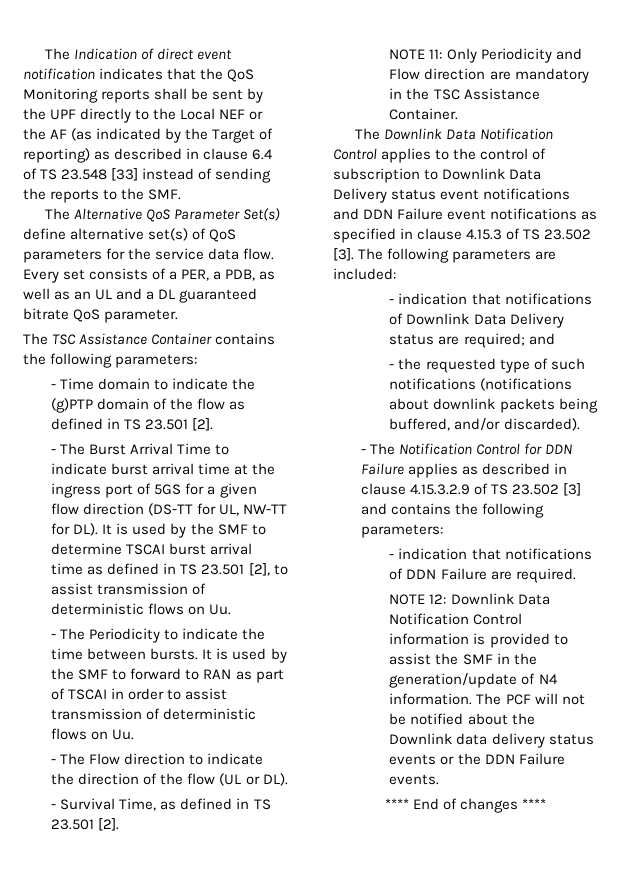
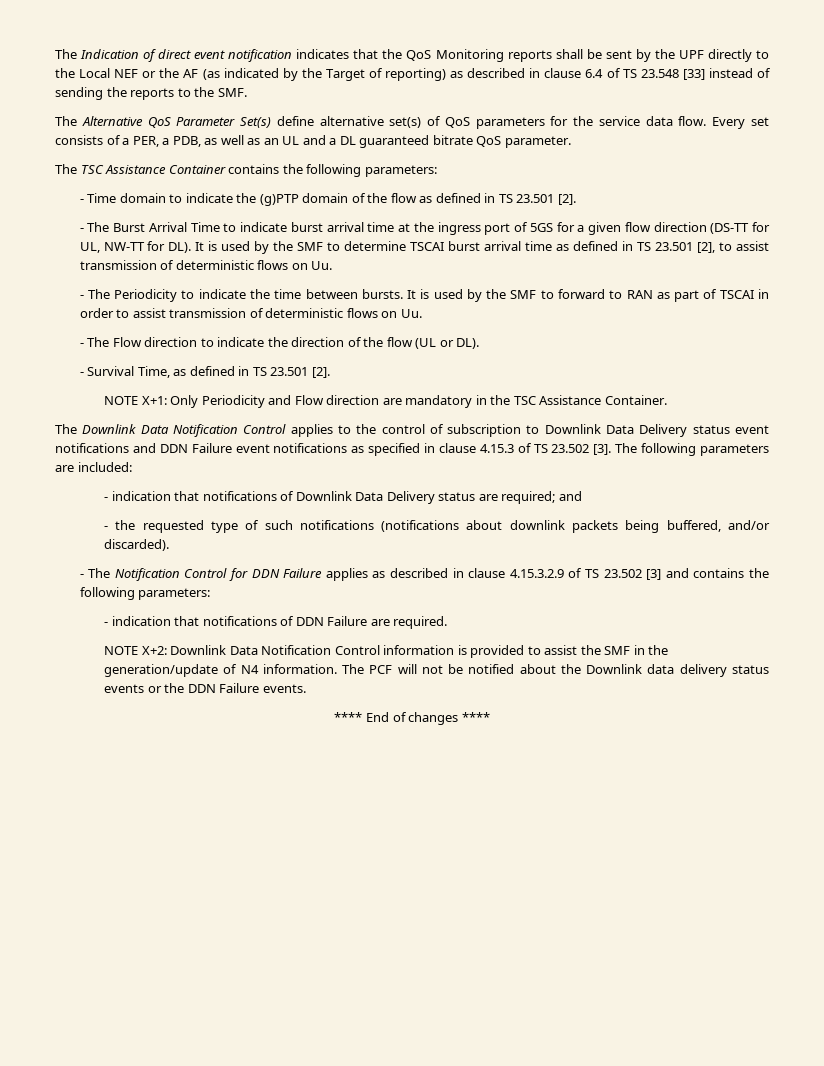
- NOTE 11: Only Periodicity and Flow direction are mandatory in the TSC Assistance Container.
+ NOTE X+1: Only Periodicity and Flow direction are mandatory in the TSC Assistance Container.
- NOTE 12: Downlink Data Notification Control information is provided to assist the SMF in the generation/update of N4 information.
+ NOTE X+2: Downlink Data Notification Control information is provided to assist the SMF in the generation/update of N4 information.

